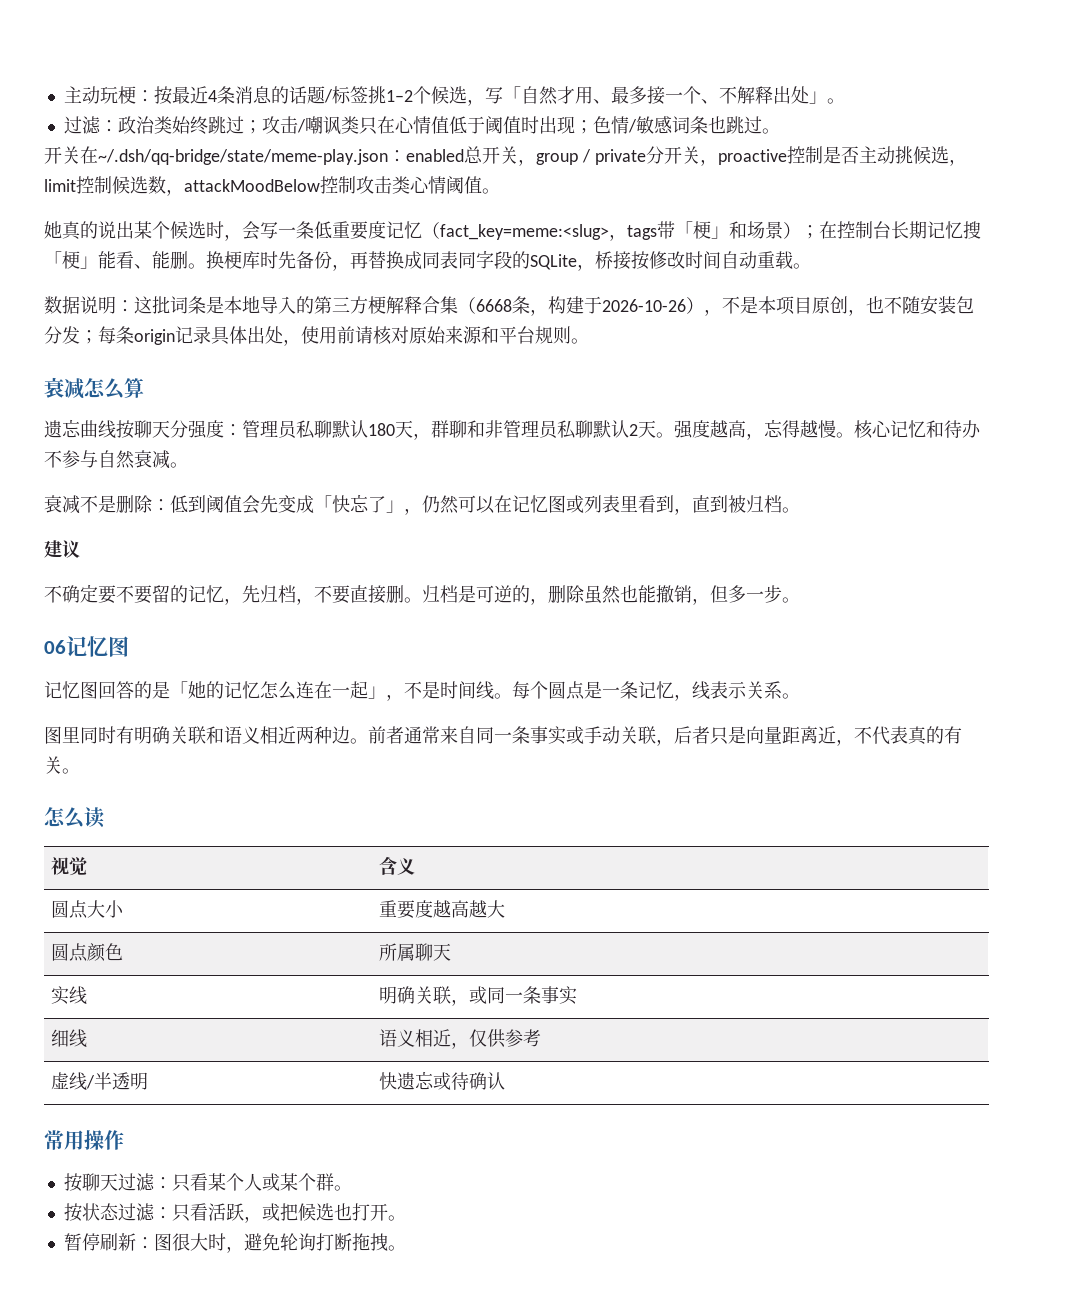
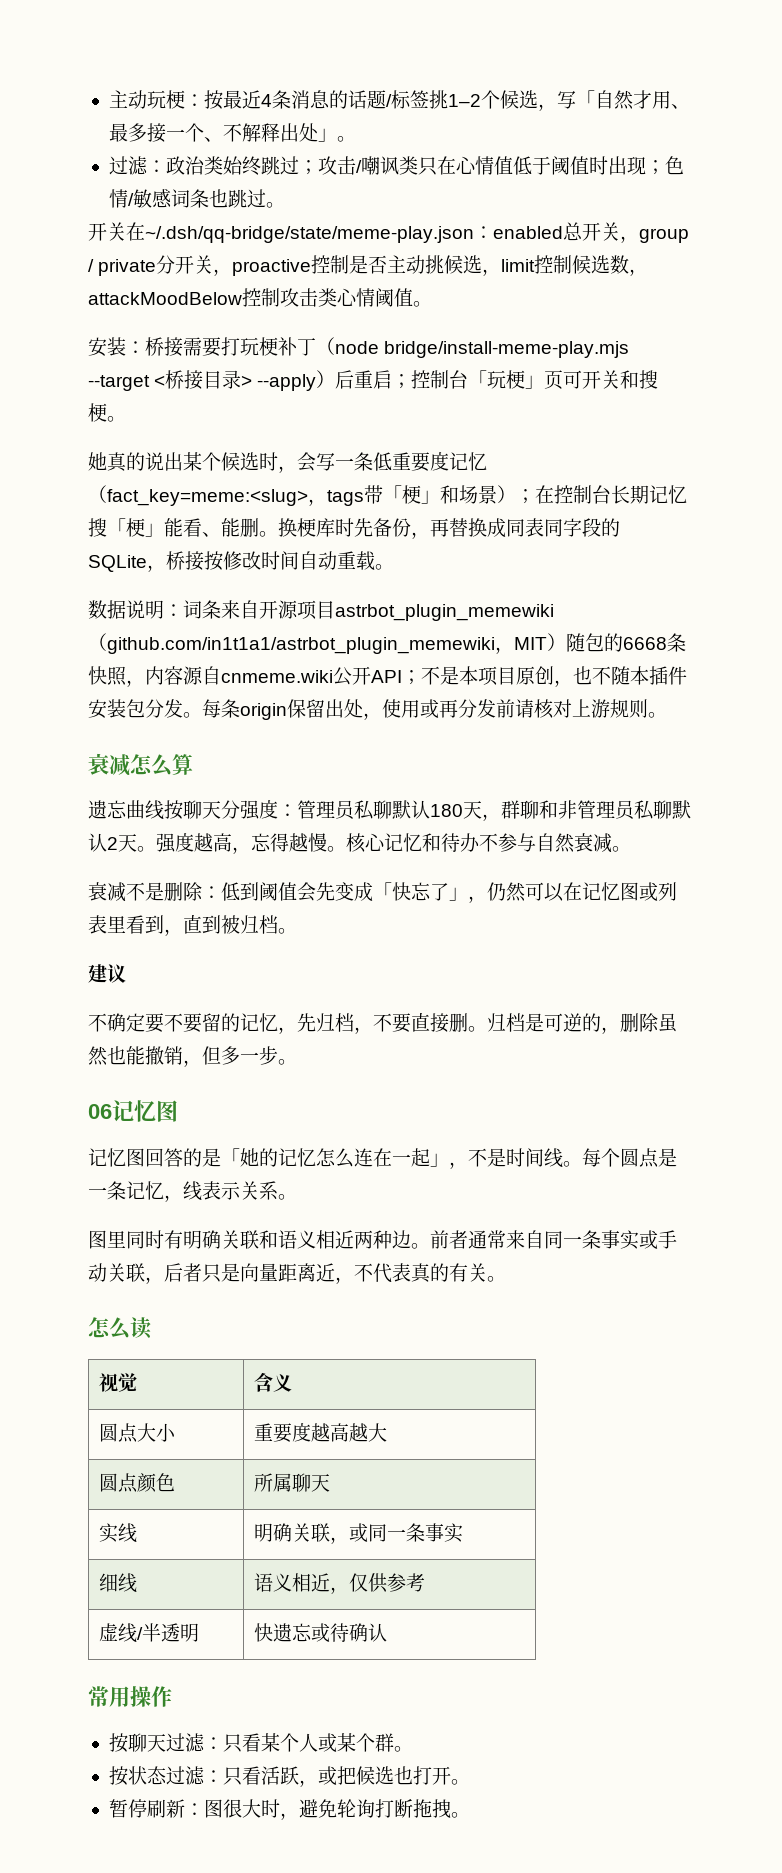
+ 安装：桥接需要打玩梗补丁（node bridge/install-meme-play.mjs --target <桥接目录> --apply）后重启；控制台「玩梗」页可开关和搜梗。
- 数据说明：这批词条是本地导入的第三方梗解释合集（6668条，构建于2026-10-26），不是本项目原创，也不随安装包分发；每条origin记录具体出处，使用前请核对原始来源和平台规则。
+ 数据说明：词条来自开源项目astrbot_plugin_memewiki（github.com/in1t1a1/astrbot_plugin_memewiki，MIT）随包的6668条快照，内容源自cnmeme.wiki公开API；不是本项目原创，也不随本插件安装包分发。每条origin保留出处，使用或再分发前请核对上游规则。

